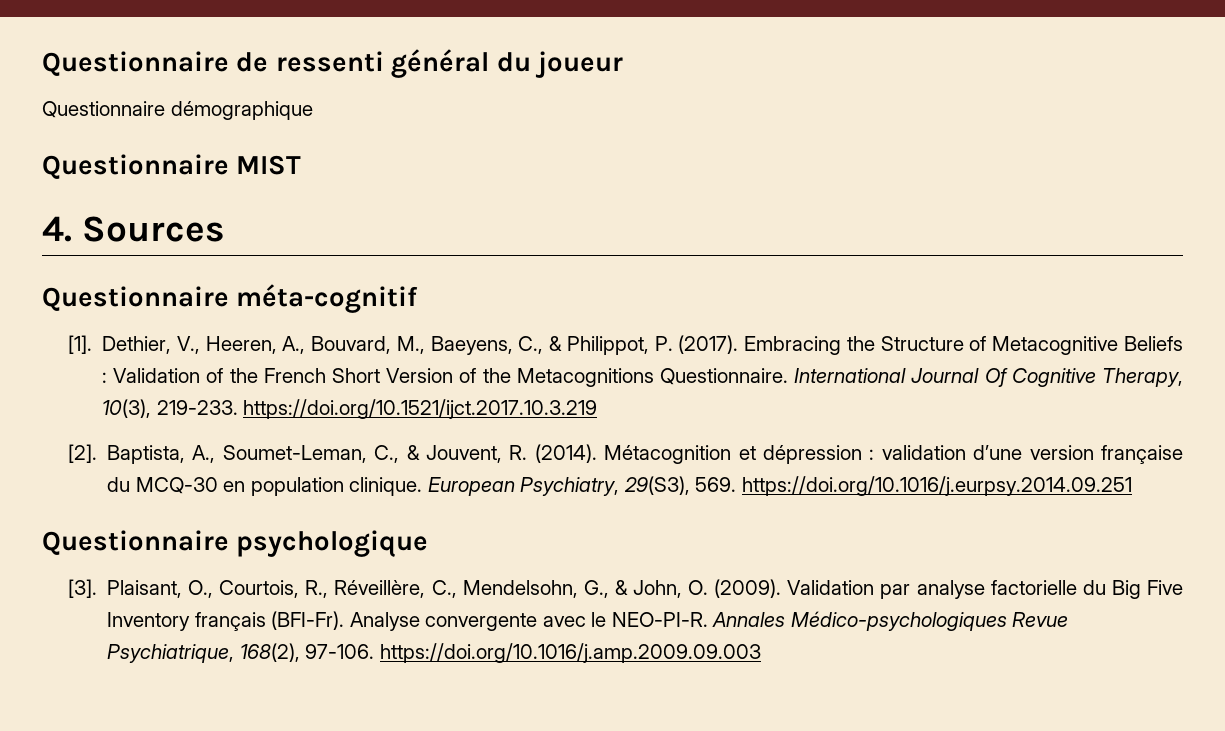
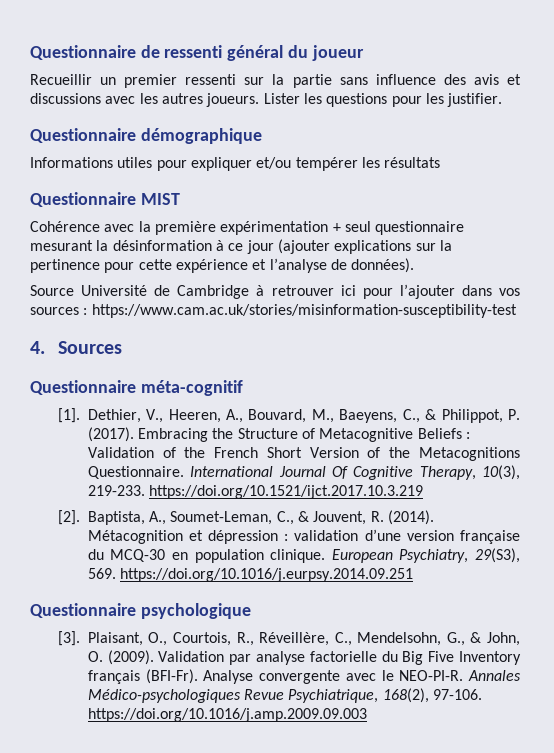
+ Recueillir un premier ressenti sur la partie sans influence des avis et discussions avec les autres joueurs. Lister les questions pour les justifier.
  Questionnaire démographique
+ Informations utiles pour expliquer et/ou tempérer les résultats
  Questionnaire MIST
+ Cohérence avec la première expérimentation + seul questionnaire mesurant la désinformation à ce jour (ajouter explications sur la pertinence pour cette expérience et l’analyse de données).
+ Source Université de Cambridge à retrouver ici pour l’ajouter dans vos sources : https://www.cam.ac.uk/stories/misinformation-susceptibility-test

